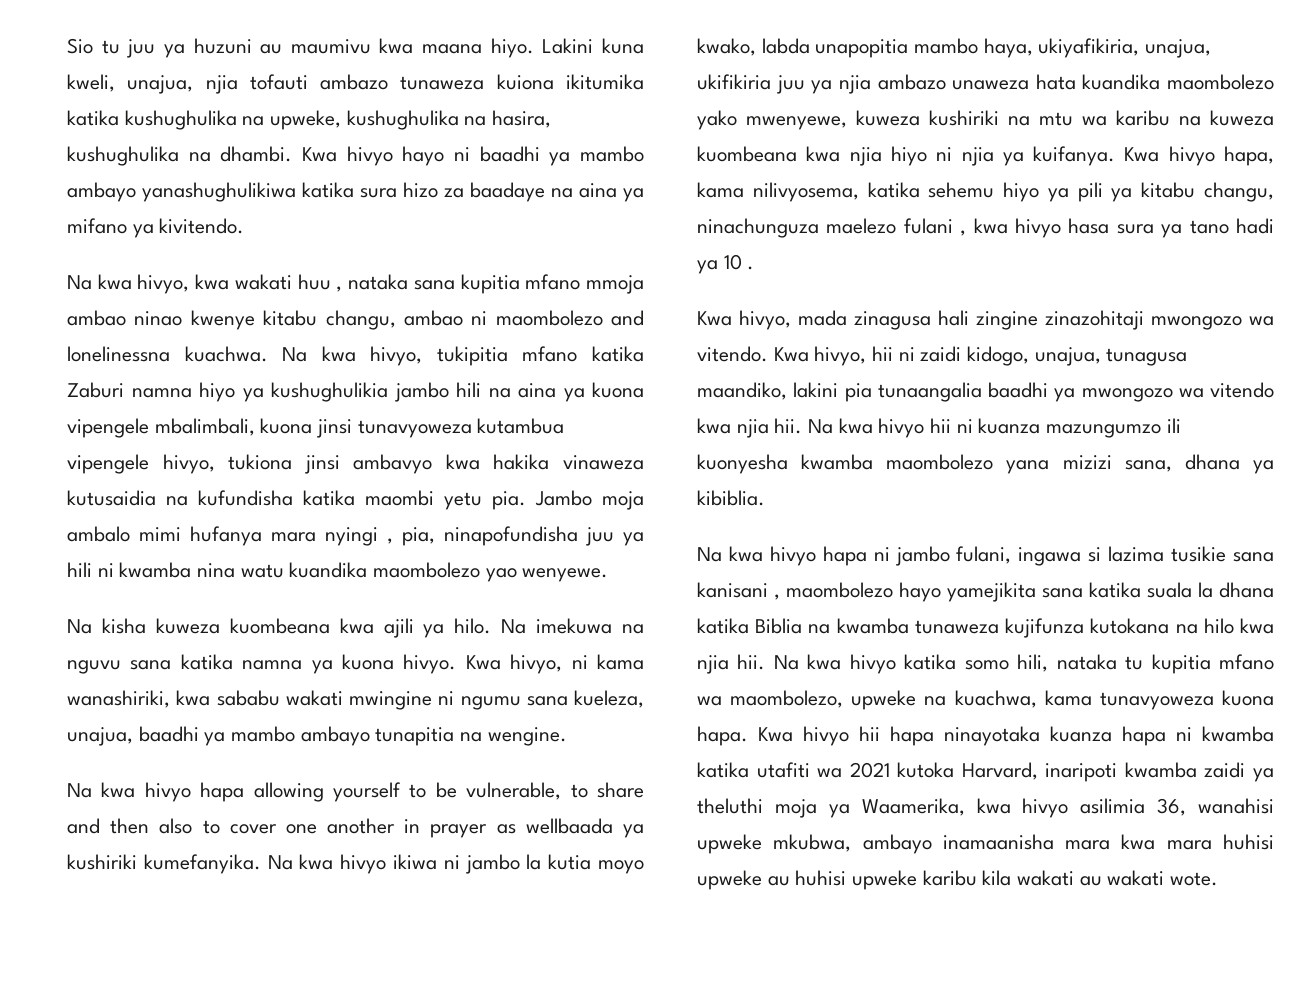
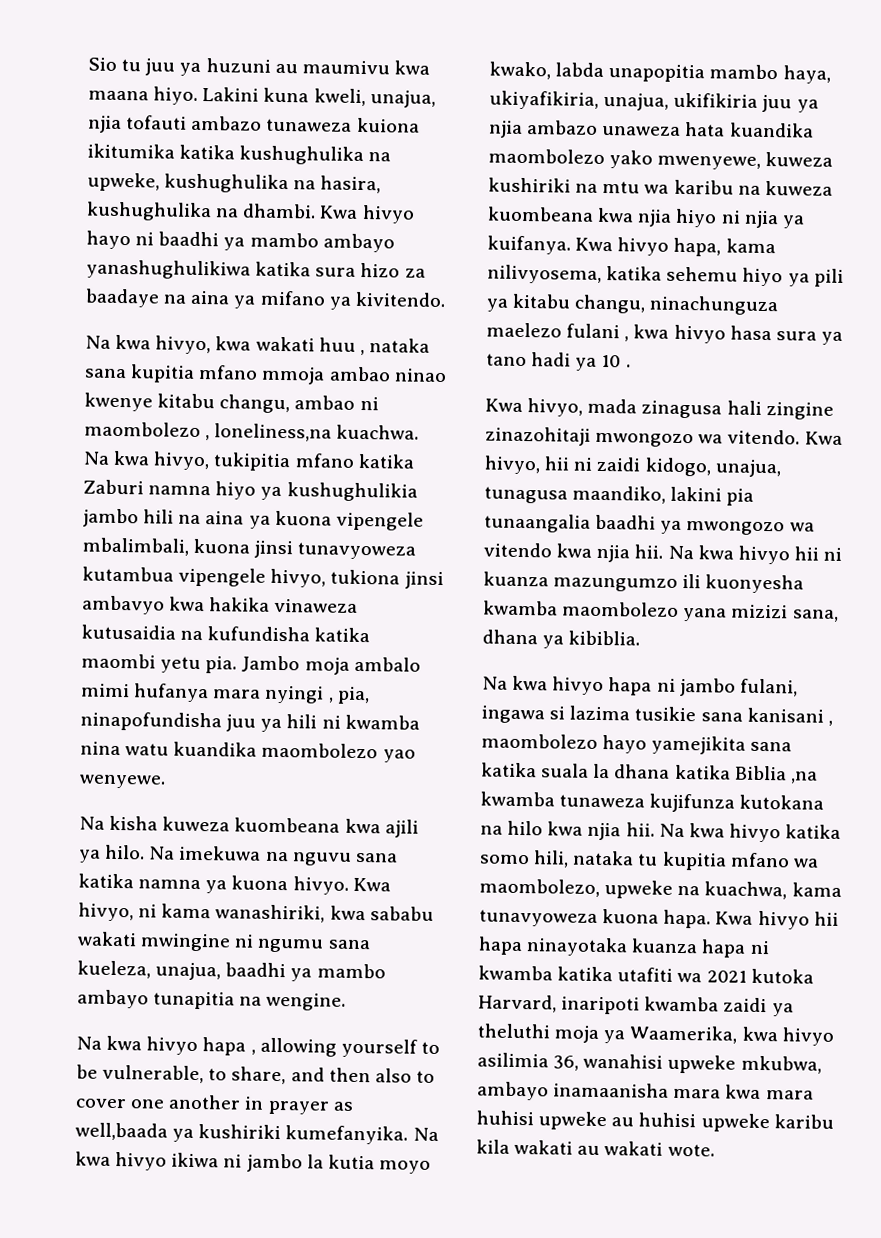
- Na kwa hivyo, kwa wakati huu , nataka sana kupitia mfano mmoja ambao ninao kwenye kitabu changu, ambao ni maombolezo and lonelinessna kuachwa.
+ Na kwa hivyo, kwa wakati huu , nataka sana kupitia mfano mmoja ambao ninao kwenye kitabu changu, ambao ni maombolezo , loneliness,na kuachwa.
- Na kwa hivyo hapa allowing yourself to be vulnerable, to share and then also to cover one another in prayer as wellbaada ya kushiriki kumefanyika.
+ Na kwa hivyo hapa , allowing yourself to be vulnerable, to share, and then also to cover one another in prayer as well,baada ya kushiriki kumefanyika.
- Na kwa hivyo hapa ni jambo fulani, ingawa si lazima tusikie sana kanisani , maombolezo hayo yamejikita sana katika suala la dhana katika Biblia na kwamba tunaweza kujifunza kutokana na hilo kwa njia hii.
+ Na kwa hivyo hapa ni jambo fulani, ingawa si lazima tusikie sana kanisani , maombolezo hayo yamejikita sana katika suala la dhana katika Biblia ,na kwamba tunaweza kujifunza kutokana na hilo kwa njia hii.

